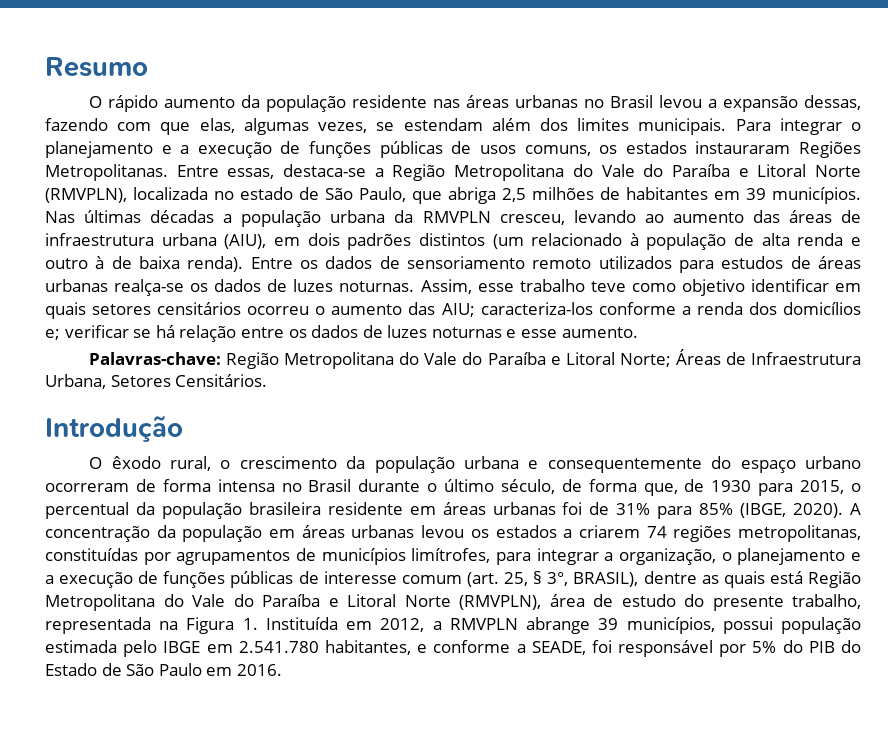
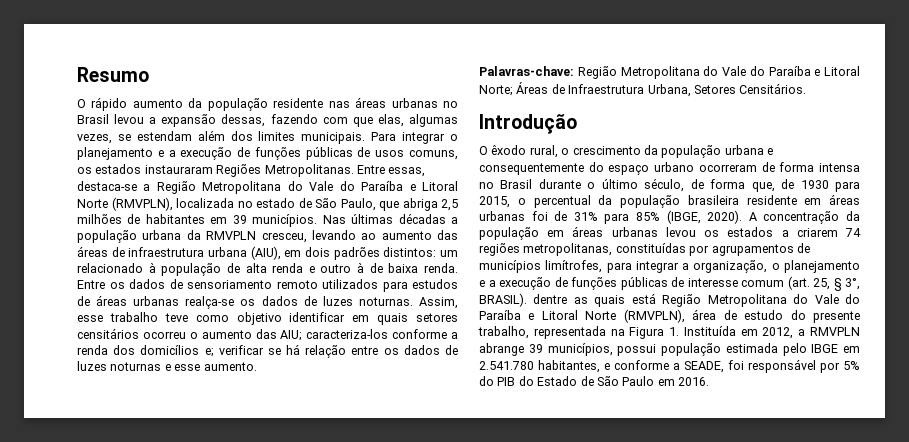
- Nas últimas décadas a população urbana da RMVPLN cresceu, levando ao aumento das áreas de infraestrutura urbana (AIU), em dois padrões distintos (um relacionado à população de alta renda e outro à de baixa renda).
+ Nas últimas décadas a população urbana da RMVPLN cresceu, levando ao aumento das áreas de infraestrutura urbana (AIU), em dois padrões distintos: um relacionado à população de alta renda e outro à de baixa renda.
- A concentração da população em áreas urbanas levou os estados a criarem 74 regiões metropolitanas, constituídas por agrupamentos de municípios limítrofes, para integrar a organização, o planejamento e a execução de funções públicas de interesse comum (art. 25, § 3°, BRASIL), dentre as quais está Região Metropolitana do Vale do Paraíba e Litoral Norte (RMVPLN), área de estudo do presente trabalho, representada na Figura 1. Instituída em 2012, a RMVPLN abrange 39 municípios, possui população estimada pelo IBGE em 2.541.780 habitantes, e conforme a SEADE, foi responsável por 5% do PIB do Estado de São Paulo em 2016.
+ A concentração da população em áreas urbanas levou os estados a criarem 74 regiões metropolitanas, constituídas por agrupamentos de municípios limítrofes, para integrar a organização, o planejamento e a execução de funções públicas de interesse comum (art. 25, § 3°, BRASIL). dentre as quais está Região Metropolitana do Vale do Paraíba e Litoral Norte (RMVPLN), área de estudo do presente trabalho, representada na Figura 1. Instituída em 2012, a RMVPLN abrange 39 municípios, possui população estimada pelo IBGE em 2.541.780 habitantes, e conforme a SEADE, foi responsável por 5% do PIB do Estado de São Paulo em 2016.

